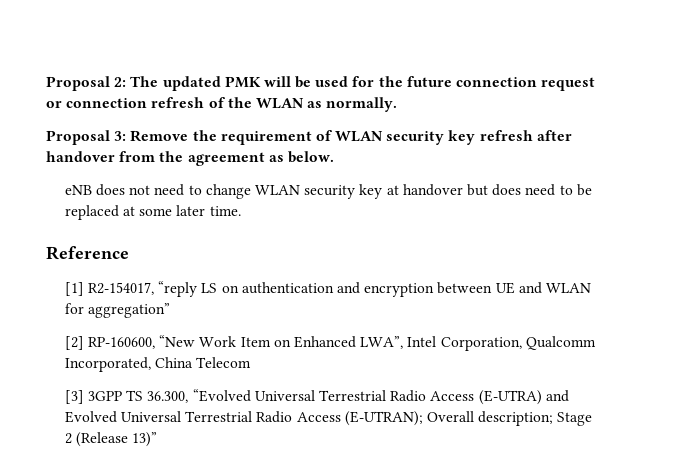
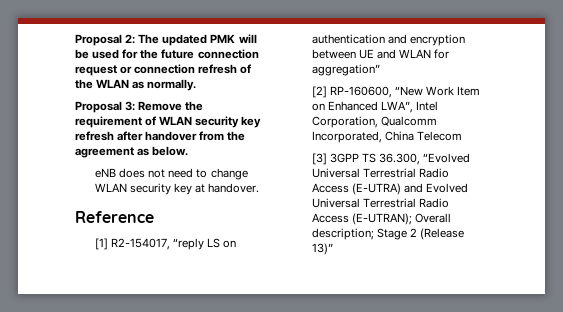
- eNB does not need to change WLAN security key at handover but does need to be replaced at some later time.
+ eNB does not need to change WLAN security key at handover.

